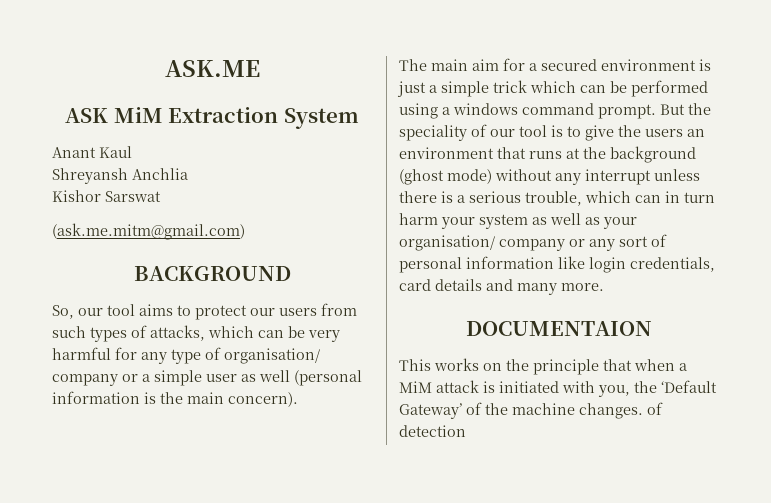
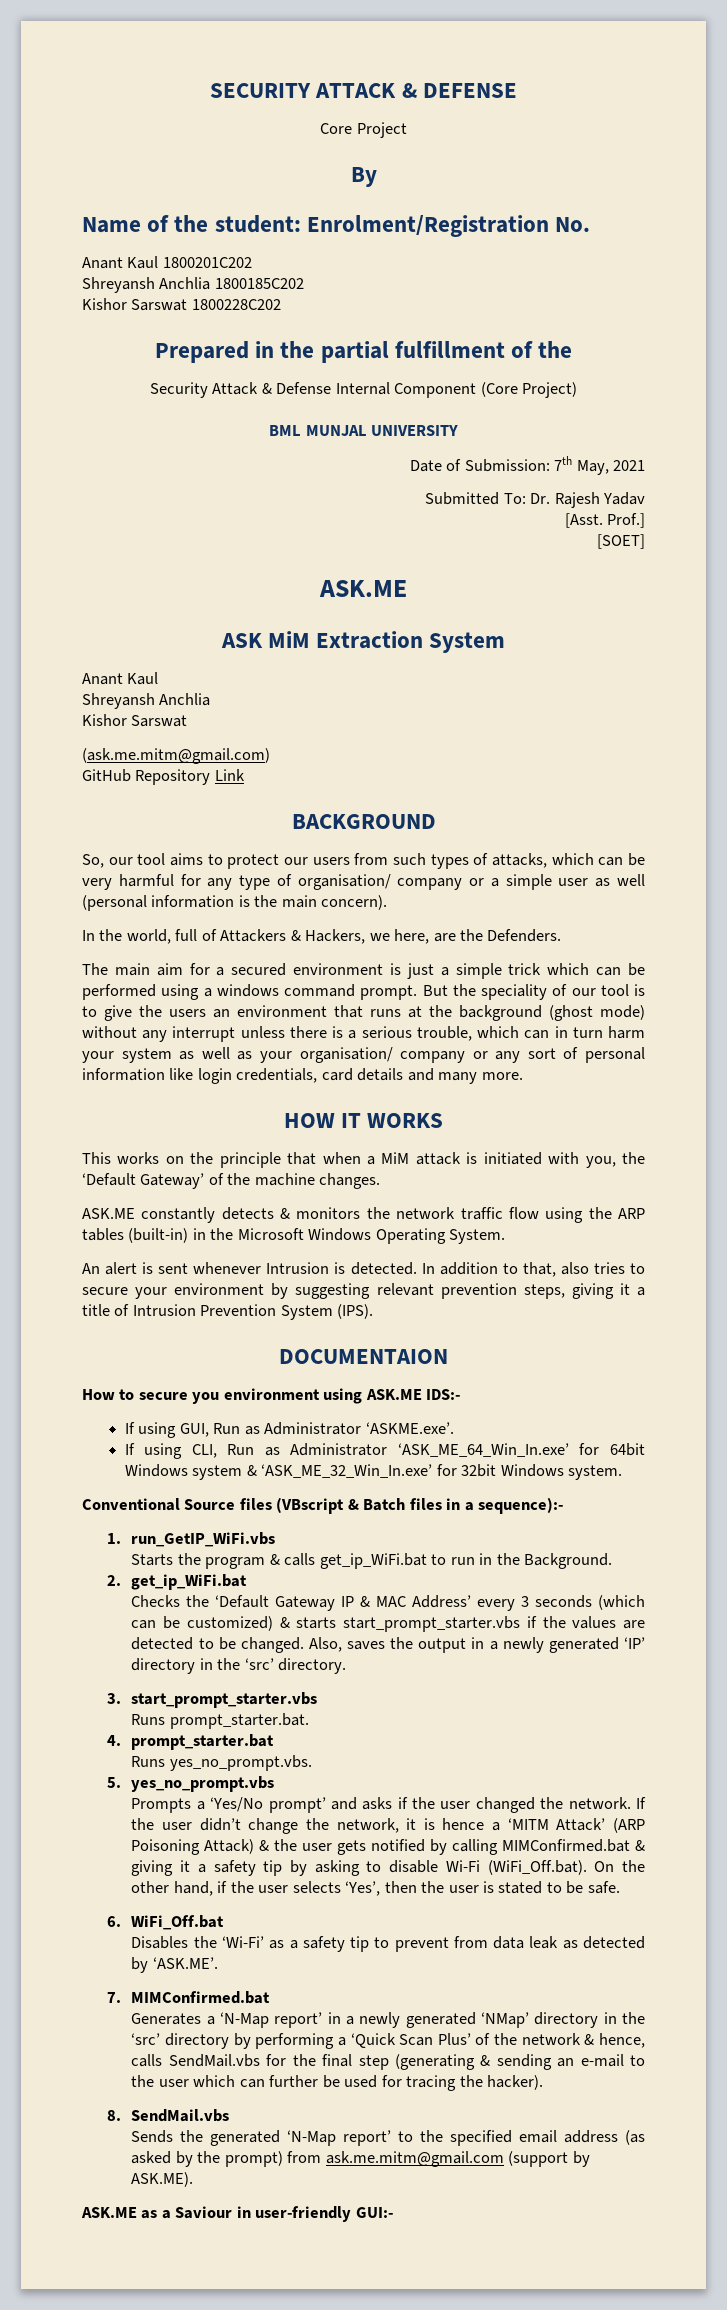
+ SECURITY ATTACK & DEFENSE
+ Core Project
+ By
+ Name of the student: Enrolment/Registration No.
+ Anant Kaul 1800201C202
+ Shreyansh Anchlia 1800185C202
+ Kishor Sarswat 1800228C202
+ Prepared in the partial fulfillment of the
+ Security Attack & Defense Internal Component (Core Project)
+ BML MUNJAL UNIVERSITY
+ Date of Submission: 7th May, 2021
+ Submitted To: Dr. Rajesh Yadav
+ [Asst. Prof.]
+ [SOET]
+ GitHub Repository Link
+ In the world, full of Attackers & Hackers, we here, are the Defenders.
- DOCUMENTAION
+ HOW IT WORKS
- This works on the principle that when a MiM attack is initiated with you, the ‘Default Gateway’ of the machine changes. of detection
+ This works on the principle that when a MiM attack is initiated with you, the ‘Default Gateway’ of the machine changes.
+ ASK.ME constantly detects & monitors the network traffic flow using the ARP tables (built-in) in the Microsoft Windows Operating System.
+ An alert is sent whenever Intrusion is detected. In addition to that, also tries to secure your environment by suggesting relevant prevention steps, giving it a title of Intrusion Prevention System (IPS).
+ DOCUMENTAION
+ How to secure you environment using ASK.ME IDS:-
+ If using GUI, Run as Administrator ‘ASKME.exe’.
+ If using CLI, Run as Administrator ‘ASK_ME_64_Win_In.exe’ for 64bit Windows system & ‘ASK_ME_32_Win_In.exe’ for 32bit Windows system.
+ Conventional Source files (VBscript & Batch files in a sequence):-
+ 1. run_GetIP_WiFi.vbs
+ Starts the program & calls get_ip_WiFi.bat to run in the Background.
+ 2. get_ip_WiFi.bat
+ Checks the ‘Default Gateway IP & MAC Address’ every 3 seconds (which can be customized) & starts start_prompt_starter.vbs if the values are detected to be changed. Also, saves the output in a newly generated ‘IP’ directory in the ‘src’ directory.
+ 3. start_prompt_starter.vbs
+ Runs prompt_starter.bat.
+ 4. prompt_starter.bat
+ Runs yes_no_prompt.vbs.
+ 5. yes_no_prompt.vbs
+ Prompts a ‘Yes/No prompt’ and asks if the user changed the network. If the user didn’t change the network, it is hence a ‘MITM Attack’ (ARP Poisoning Attack) & the user gets notified by calling MIMConfirmed.bat & giving it a safety tip by asking to disable Wi-Fi (WiFi_Off.bat). On the other hand, if the user selects ‘Yes’, then the user is stated to be safe.
+ 6. WiFi_Off.bat
+ Disables the ‘Wi-Fi’ as a safety tip to prevent from data leak as detected by ‘ASK.ME’.
+ 7. MIMConfirmed.bat
+ Generates a ‘N-Map report’ in a newly generated ‘NMap’ directory in the ‘src’ directory by performing a ‘Quick Scan Plus’ of the network & hence, calls SendMail.vbs for the final step (generating & sending an e-mail to the user which can further be used for tracing the hacker).
+ 8. SendMail.vbs
+ Sends the generated ‘N-Map report’ to the specified email address (as asked by the prompt) from ask.me.mitm@gmail.com (support by ASK.ME).
+ ASK.ME as a Saviour in user-friendly GUI:-

